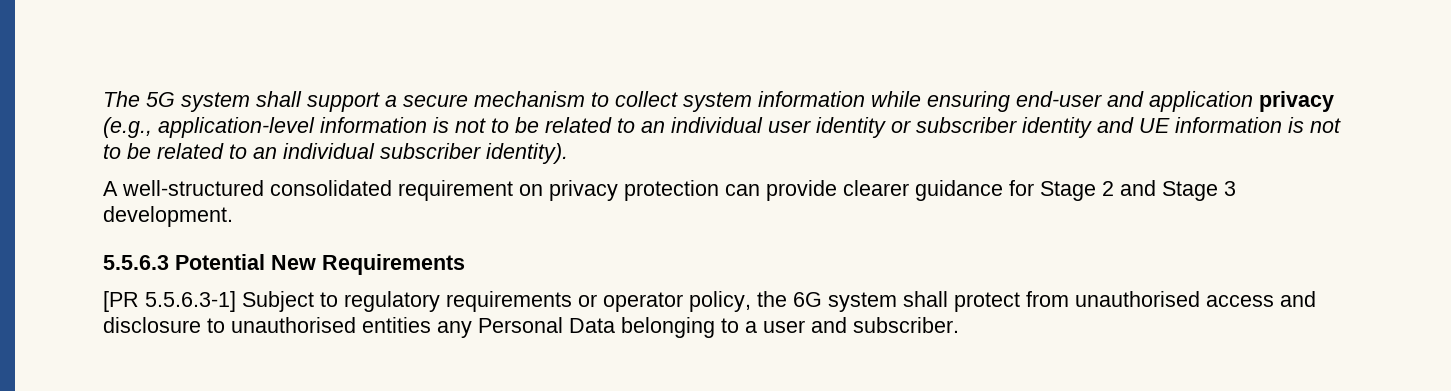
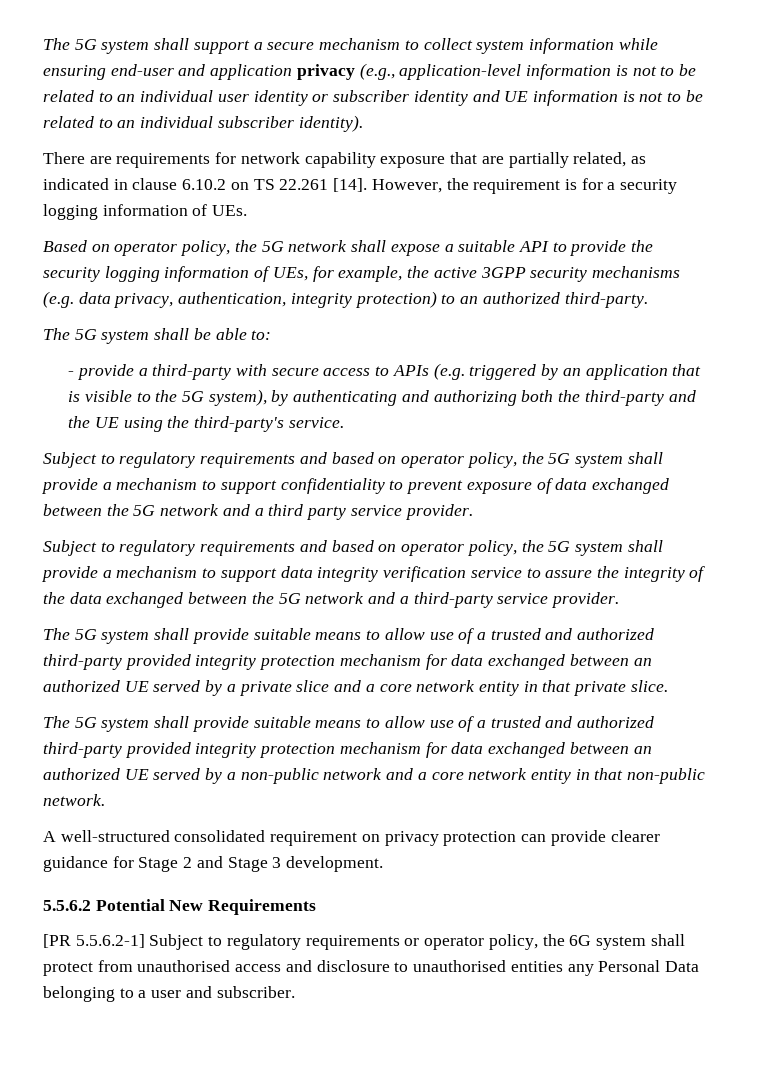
+ There are requirements for network capability exposure that are partially related, as indicated in clause 6.10.2 on TS 22.261 [14]. However, the requirement is for a security logging information of UEs.
+ Based on operator policy, the 5G network shall expose a suitable API to provide the security logging information of UEs, for example, the active 3GPP security mechanisms (e.g. data privacy, authentication, integrity protection) to an authorized third-party.
+ The 5G system shall be able to:
+ - provide a third-party with secure access to APIs (e.g. triggered by an application that is visible to the 5G system), by authenticating and authorizing both the third-party and the UE using the third-party's service.
+ Subject to regulatory requirements and based on operator policy, the 5G system shall provide a mechanism to support confidentiality to prevent exposure of data exchanged between the 5G network and a third party service provider.
+ Subject to regulatory requirements and based on operator policy, the 5G system shall provide a mechanism to support data integrity verification service to assure the integrity of the data exchanged between the 5G network and a third-party service provider.
+ The 5G system shall provide suitable means to allow use of a trusted and authorized third-party provided integrity protection mechanism for data exchanged between an authorized UE served by a private slice and a core network entity in that private slice.
+ The 5G system shall provide suitable means to allow use of a trusted and authorized third-party provided integrity protection mechanism for data exchanged between an authorized UE served by a non-public network and a core network entity in that non-public network.
- 5.5.6.3 Potential New Requirements
+ 5.5.6.2 Potential New Requirements
- [PR 5.5.6.3-1] Subject to regulatory requirements or operator policy, the 6G system shall protect from unauthorised access and disclosure to unauthorised entities any Personal Data belonging to a user and subscriber.
+ [PR 5.5.6.2-1] Subject to regulatory requirements or operator policy, the 6G system shall protect from unauthorised access and disclosure to unauthorised entities any Personal Data belonging to a user and subscriber.

